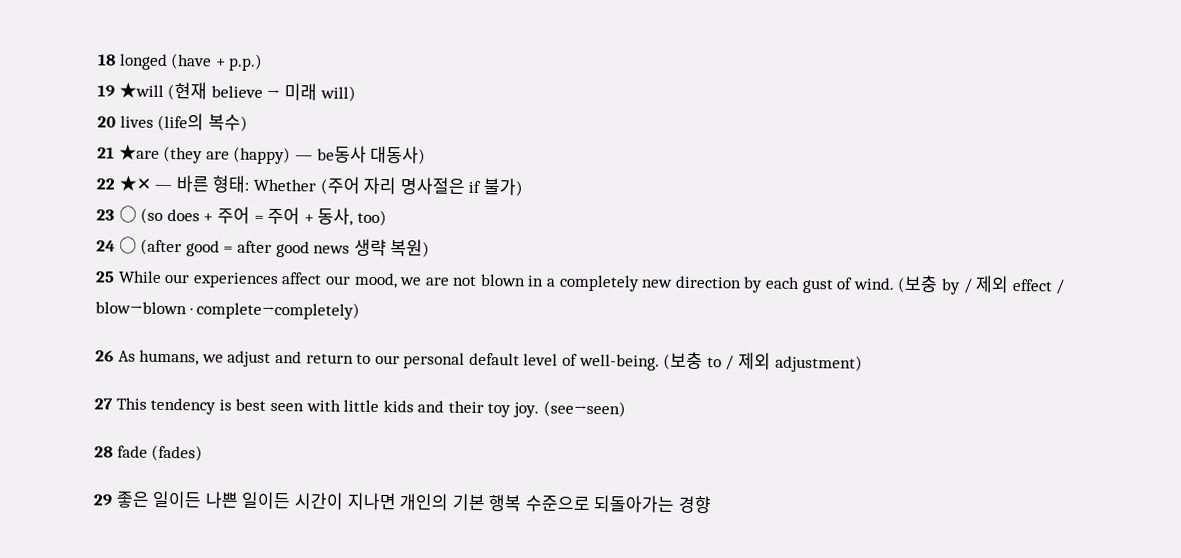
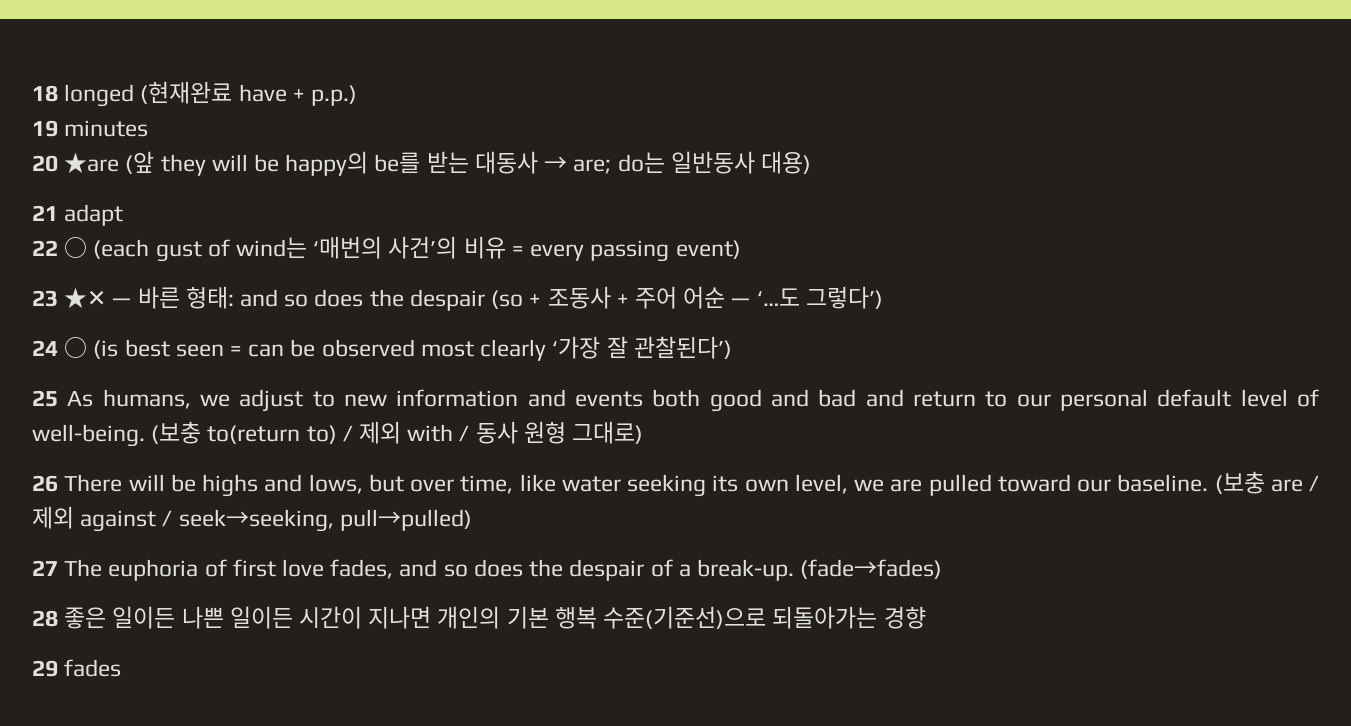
- 18 longed (have + p.p.)
+ 18 longed (현재완료 have + p.p.)
- 19 ★will (현재 believe → 미래 will)
- 20 lives (life의 복수)
- 21 ★are (they are (happy) — be동사 대동사)
- 22 ★✕ — 바른 형태: Whether (주어 자리 명사절은 if 불가)
- 23 ○ (so does + 주어 = 주어 + 동사, too)
- 24 ○ (after good = after good news 생략 복원)
- 25 While our experiences affect our mood, we are not blown in a completely new direction by each gust of wind. (보충 by / 제외 effect / blow→blown · complete→completely)
- 26 As humans, we adjust and return to our personal default level of well-being.
+ 19 minutes
+ 20 ★are (앞 they will be happy의 be를 받는 대동사 → are; do는 일반동사 대용)
+ 21 adapt
+ 22 ○ (each gust of wind는 ‘매번의 사건’의 비유 = every passing event)
+ 23 ★✕ — 바른 형태: and so does the despair (so + 조동사 + 주어 어순 — ‘…도 그렇다’)
+ 24 ○ (is best seen = can be observed most clearly ‘가장 잘 관찰된다’)
+ 25 As humans, we adjust to new information and events both good and bad and return to our personal default level of well-being.
- (보충 to / 제외 adjustment)
- 27 This tendency is best seen with little kids and their toy joy. (see→seen)
- 28 fade (fades)
- 29 좋은 일이든 나쁜 일이든 시간이 지나면 개인의 기본 행복 수준으로 되돌아가는 경향
+ (보충 to(return to) / 제외 with / 동사 원형 그대로)
+ 26 There will be highs and lows, but over time, like water seeking its own level, we are pulled toward our baseline. (보충 are / 제외 against / seek→seeking, pull→pulled)
+ 27 The euphoria of first love fades, and so does the despair of a break-up. (fade→fades)
+ 28 좋은 일이든 나쁜 일이든 시간이 지나면 개인의 기본 행복 수준(기준선)으로 되돌아가는 경향
+ 29 fades

